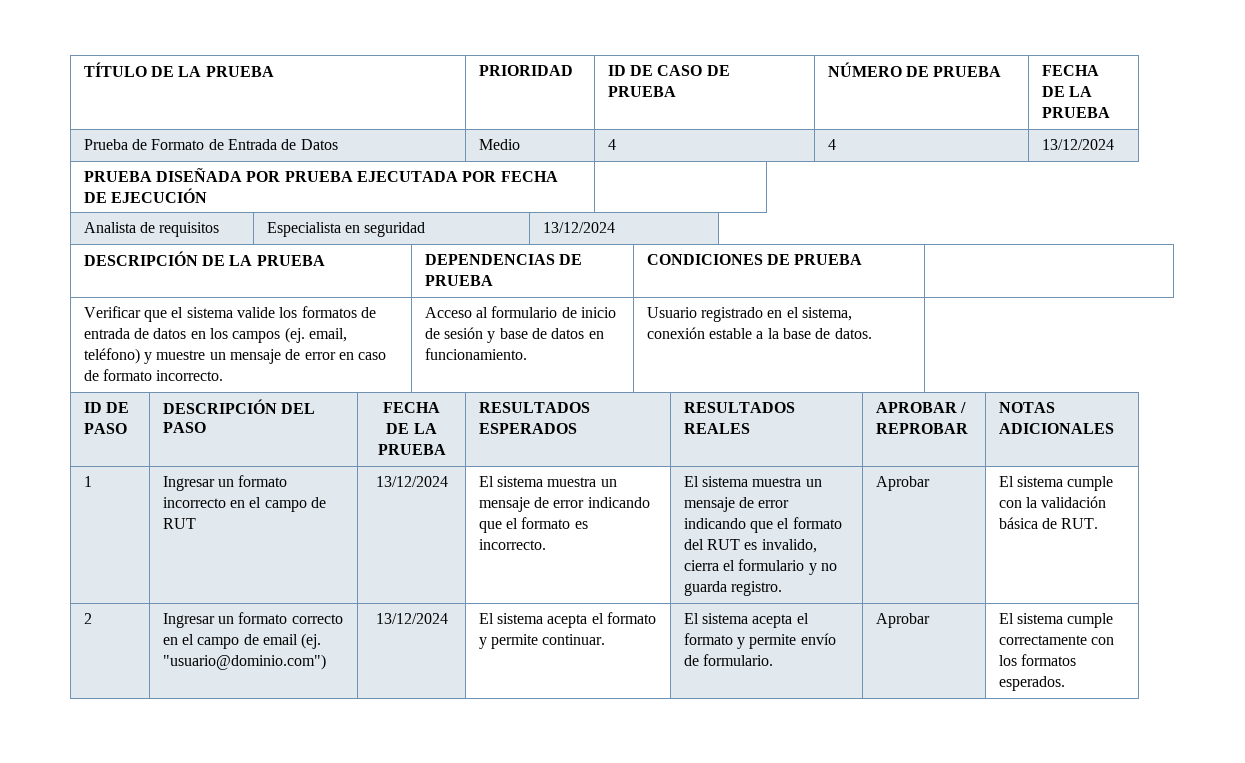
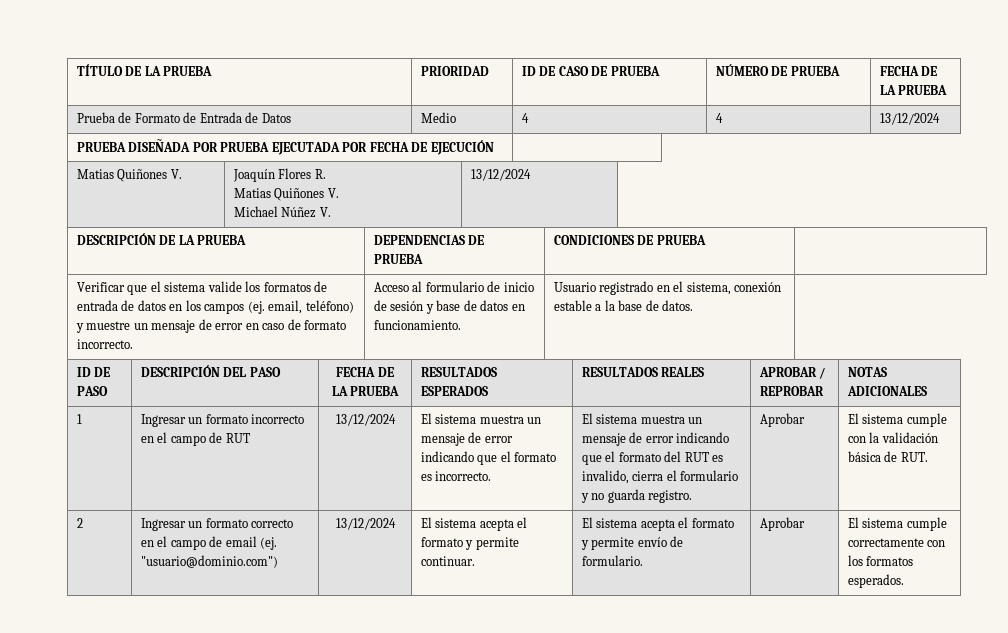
- Analista de requisitos | Especialista en seguridad | 13/12/2024
+ Matias Quiñones V. | Joaquín Flores R.
+ Matias Quiñones V.
+ Michael Núñez V. | 13/12/2024

